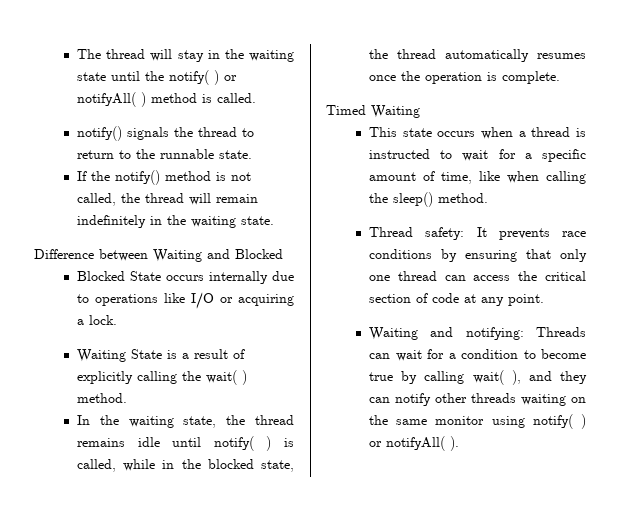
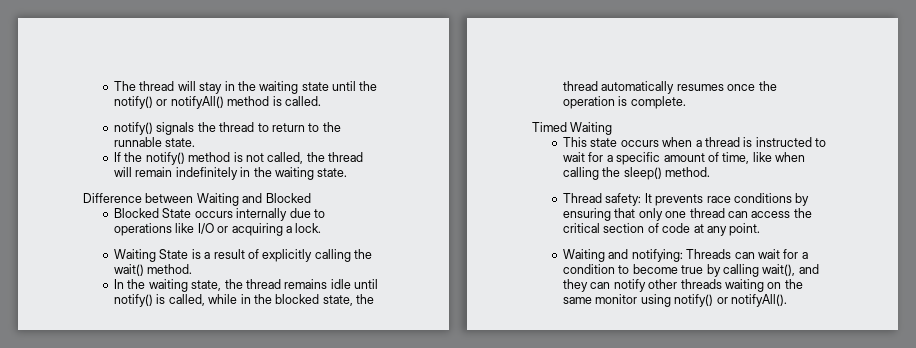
- The thread will stay in the waiting state until the notify( ) or notifyAll( ) method is called.
+ The thread will stay in the waiting state until the notify() or notifyAll() method is called.
- Waiting State is a result of explicitly calling the wait( ) method.
+ Waiting State is a result of explicitly calling the wait() method.
- In the waiting state, the thread remains idle until notify( ) is called, while in the blocked state, the thread automatically resumes once the operation is complete.
+ In the waiting state, the thread remains idle until notify() is called, while in the blocked state, the thread automatically resumes once the operation is complete.
- Waiting and notifying: Threads can wait for a condition to become true by calling wait( ), and they can notify other threads waiting on the same monitor using notify( ) or notifyAll( ).
+ Waiting and notifying: Threads can wait for a condition to become true by calling wait(), and they can notify other threads waiting on the same monitor using notify() or notifyAll().

